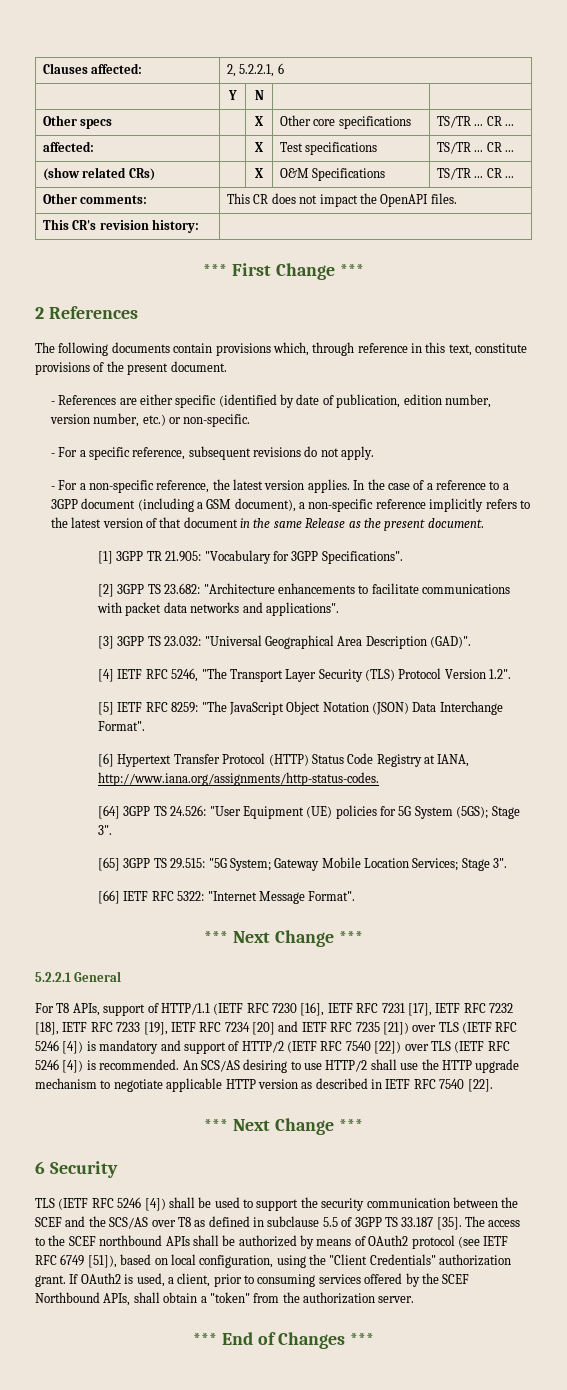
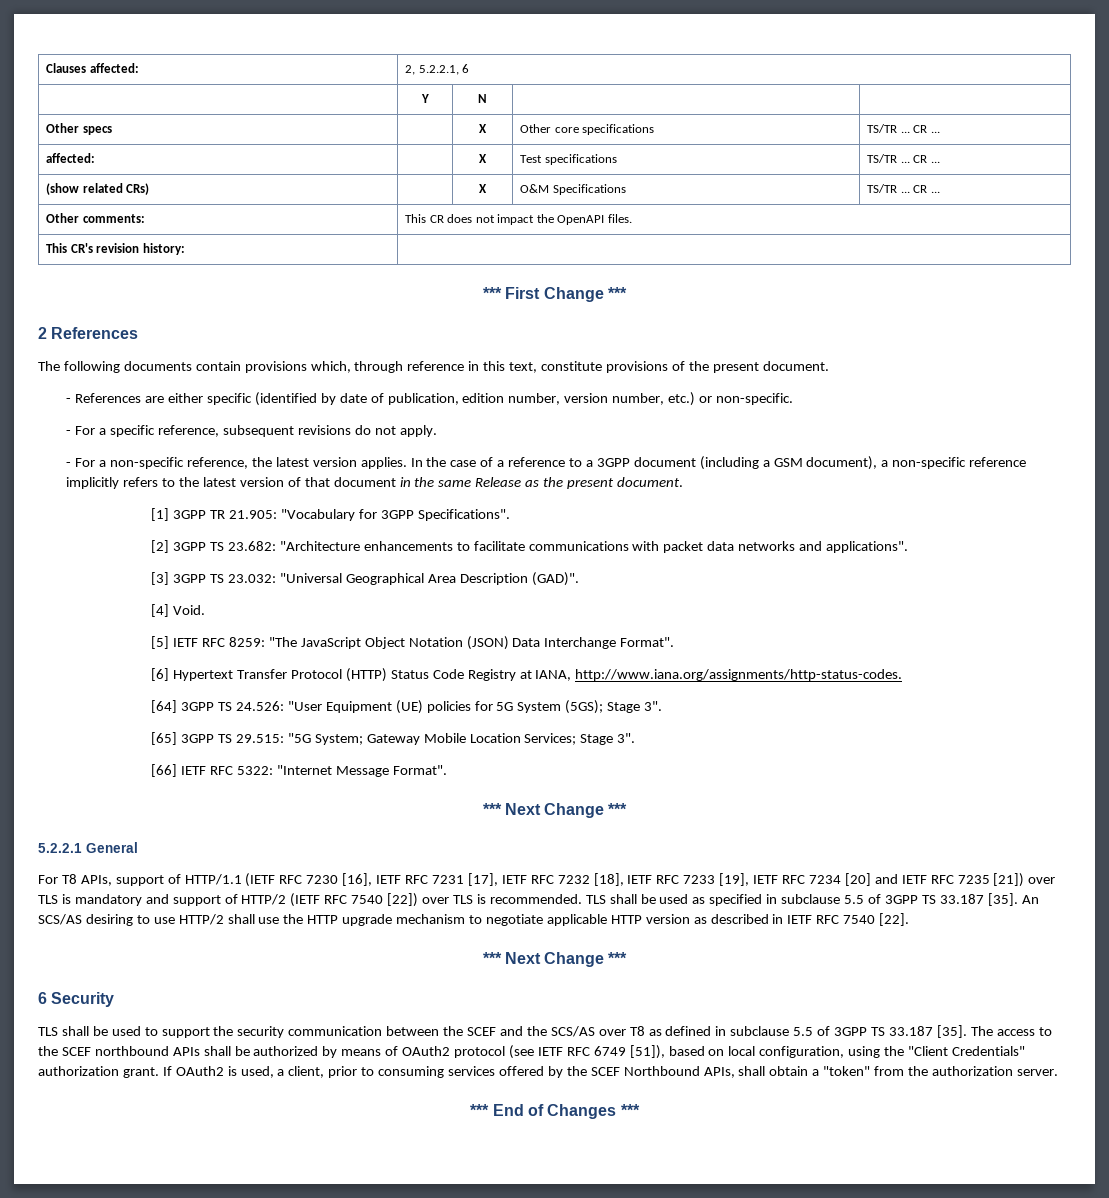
- [4] IETF RFC 5246, "The Transport Layer Security (TLS) Protocol Version 1.2".
+ [4] Void.
- For T8 APIs, support of HTTP/1.1 (IETF RFC 7230 [16], IETF RFC 7231 [17], IETF RFC 7232 [18], IETF RFC 7233 [19], IETF RFC 7234 [20] and IETF RFC 7235 [21]) over TLS (IETF RFC 5246 [4]) is mandatory and support of HTTP/2 (IETF RFC 7540 [22]) over TLS (IETF RFC 5246 [4]) is recommended.
+ For T8 APIs, support of HTTP/1.1 (IETF RFC 7230 [16], IETF RFC 7231 [17], IETF RFC 7232 [18], IETF RFC 7233 [19], IETF RFC 7234 [20] and IETF RFC 7235 [21]) over TLS is mandatory and support of HTTP/2 (IETF RFC 7540 [22]) over TLS is recommended. TLS shall be used as specified in subclause 5.5 of 3GPP TS 33.187 [35].
- TLS (IETF RFC 5246 [4]) shall be used to support the security communication between the SCEF and the SCS/AS over T8 as defined in subclause 5.5 of 3GPP TS 33.187 [35].
+ TLS shall be used to support the security communication between the SCEF and the SCS/AS over T8 as defined in subclause 5.5 of 3GPP TS 33.187 [35].

